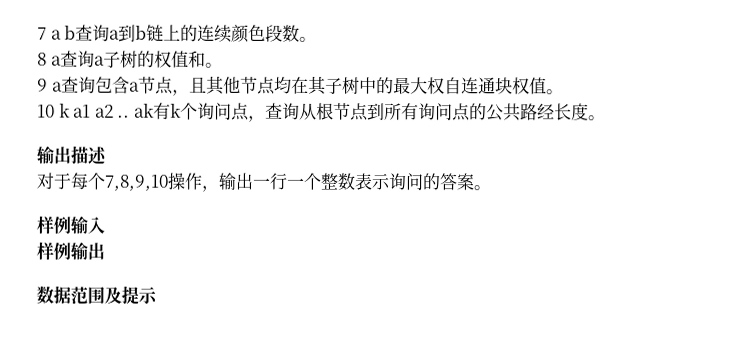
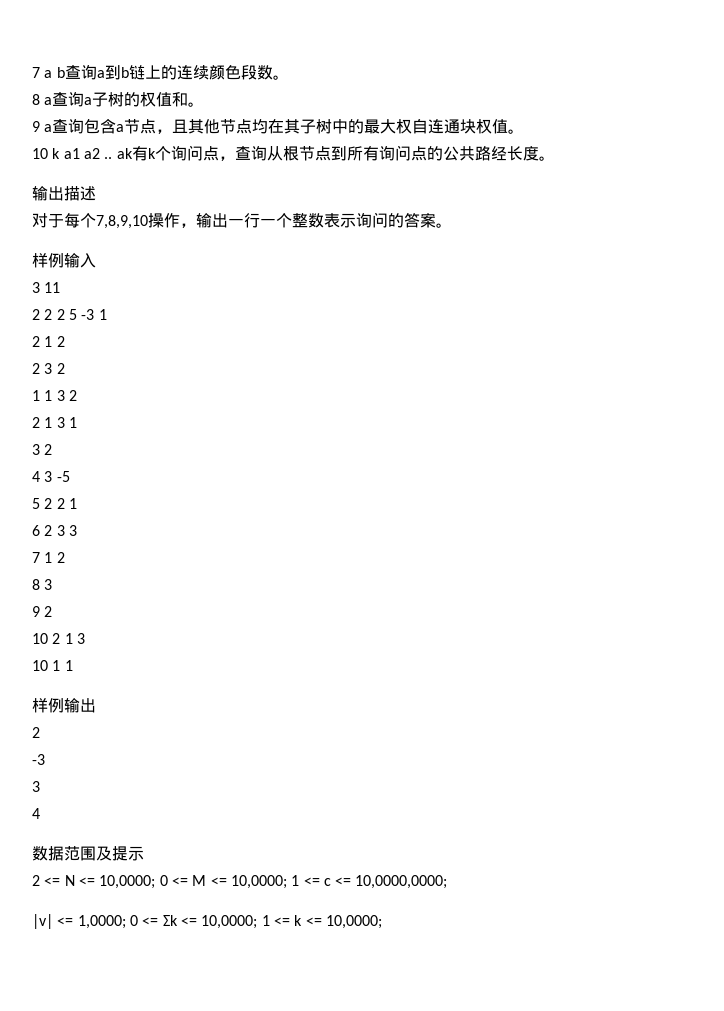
+ 3 11
+ 2 2 2 5 -3 1
+ 2 1 2
+ 2 3 2
+ 1 1 3 2
+ 2 1 3 1
+ 3 2
+ 4 3 -5
+ 5 2 2 1
+ 6 2 3 3
+ 7 1 2
+ 8 3
+ 9 2
+ 10 2 1 3
+ 10 1 1
  样例输出
+ 2
+ -3
+ 3
+ 4
  数据范围及提示
+ 2 <= N <= 10,0000; 0 <= M <= 10,0000; 1 <= c <= 10,0000,0000;
+ |v| <= 1,0000; 0 <= Σk <= 10,0000; 1 <= k <= 10,0000;

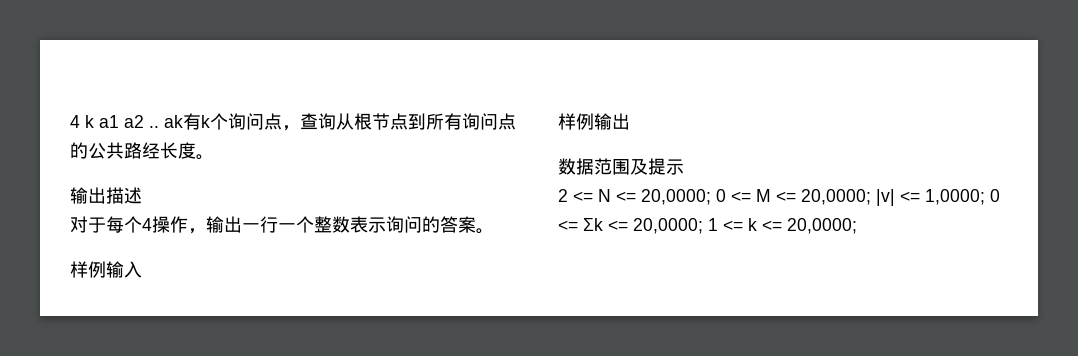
- 7 a b查询a到b链上的连续颜色段数。
- 8 a查询a子树的权值和。
- 9 a查询包含a节点，且其他节点均在其子树中的最大权自连通块权值。
- 10 k a1 a2 .. ak有k个询问点，查询从根节点到所有询问点的公共路经长度。
+ 4 k a1 a2 .. ak有k个询问点，查询从根节点到所有询问点的公共路经长度。
- 对于每个7,8,9,10操作，输出一行一个整数表示询问的答案。
+ 对于每个4操作，输出一行一个整数表示询问的答案。
- 3 11
- 2 2 2 5 -3 1
- 2 1 2
- 2 3 2
- 1 1 3 2
- 2 1 3 1
- 3 2
- 4 3 -5
- 5 2 2 1
- 6 2 3 3
- 7 1 2
- 8 3
- 9 2
- 10 2 1 3
- 10 1 1
  样例输出
- 2
- -3
- 3
- 4
- 2 <= N <= 10,0000; 0 <= M <= 10,0000; 1 <= c <= 10,0000,0000;
- |v| <= 1,0000; 0 <= Σk <= 10,0000; 1 <= k <= 10,0000;
+ 2 <= N <= 20,0000; 0 <= M <= 20,0000; |v| <= 1,0000; 0 <= Σk <= 20,0000; 1 <= k <= 20,0000;

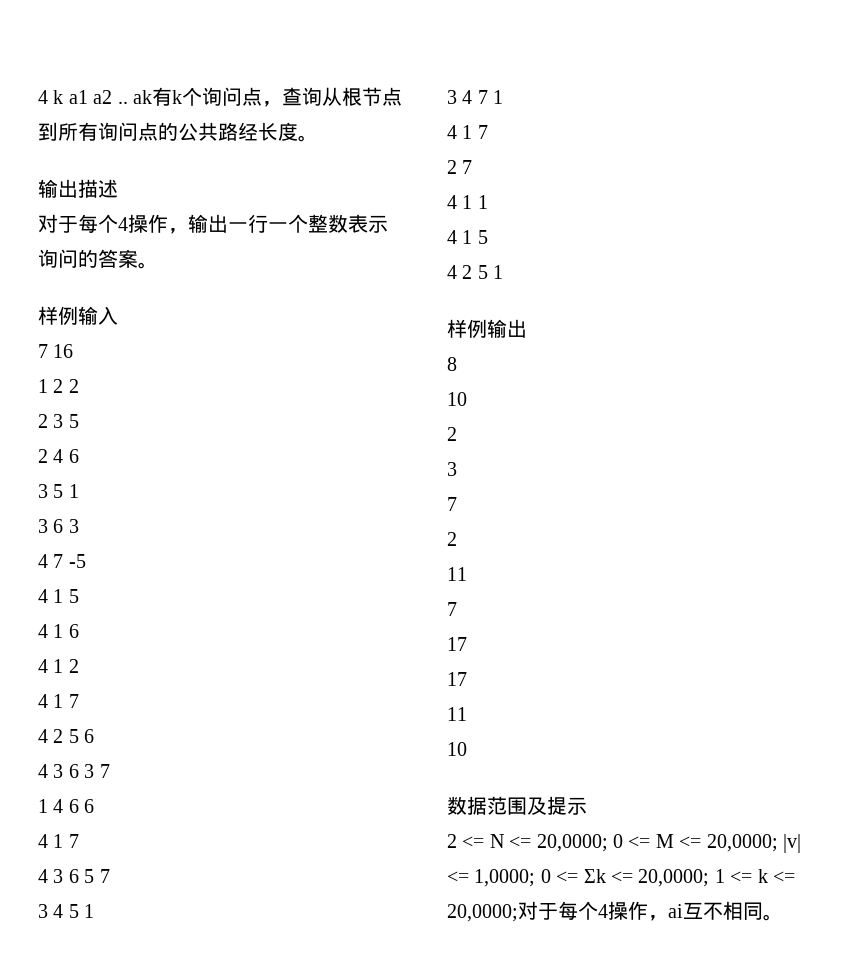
+ 7 16
+ 1 2 2
+ 2 3 5
+ 2 4 6
+ 3 5 1
+ 3 6 3
+ 4 7 -5
+ 4 1 5
+ 4 1 6
+ 4 1 2
+ 4 1 7
+ 4 2 5 6
+ 4 3 6 3 7
+ 1 4 6 6
+ 4 1 7
+ 4 3 6 5 7
+ 3 4 5 1
+ 3 4 7 1
+ 4 1 7
+ 2 7
+ 4 1 1
+ 4 1 5
+ 4 2 5 1
  样例输出
+ 8
+ 10
+ 2
+ 3
+ 7
+ 2
+ 11
+ 7
+ 17
+ 17
+ 11
+ 10
- 2 <= N <= 20,0000; 0 <= M <= 20,0000; |v| <= 1,0000; 0 <= Σk <= 20,0000; 1 <= k <= 20,0000;
+ 2 <= N <= 20,0000; 0 <= M <= 20,0000; |v| <= 1,0000; 0 <= Σk <= 20,0000; 1 <= k <= 20,0000;对于每个4操作，ai互不相同。

